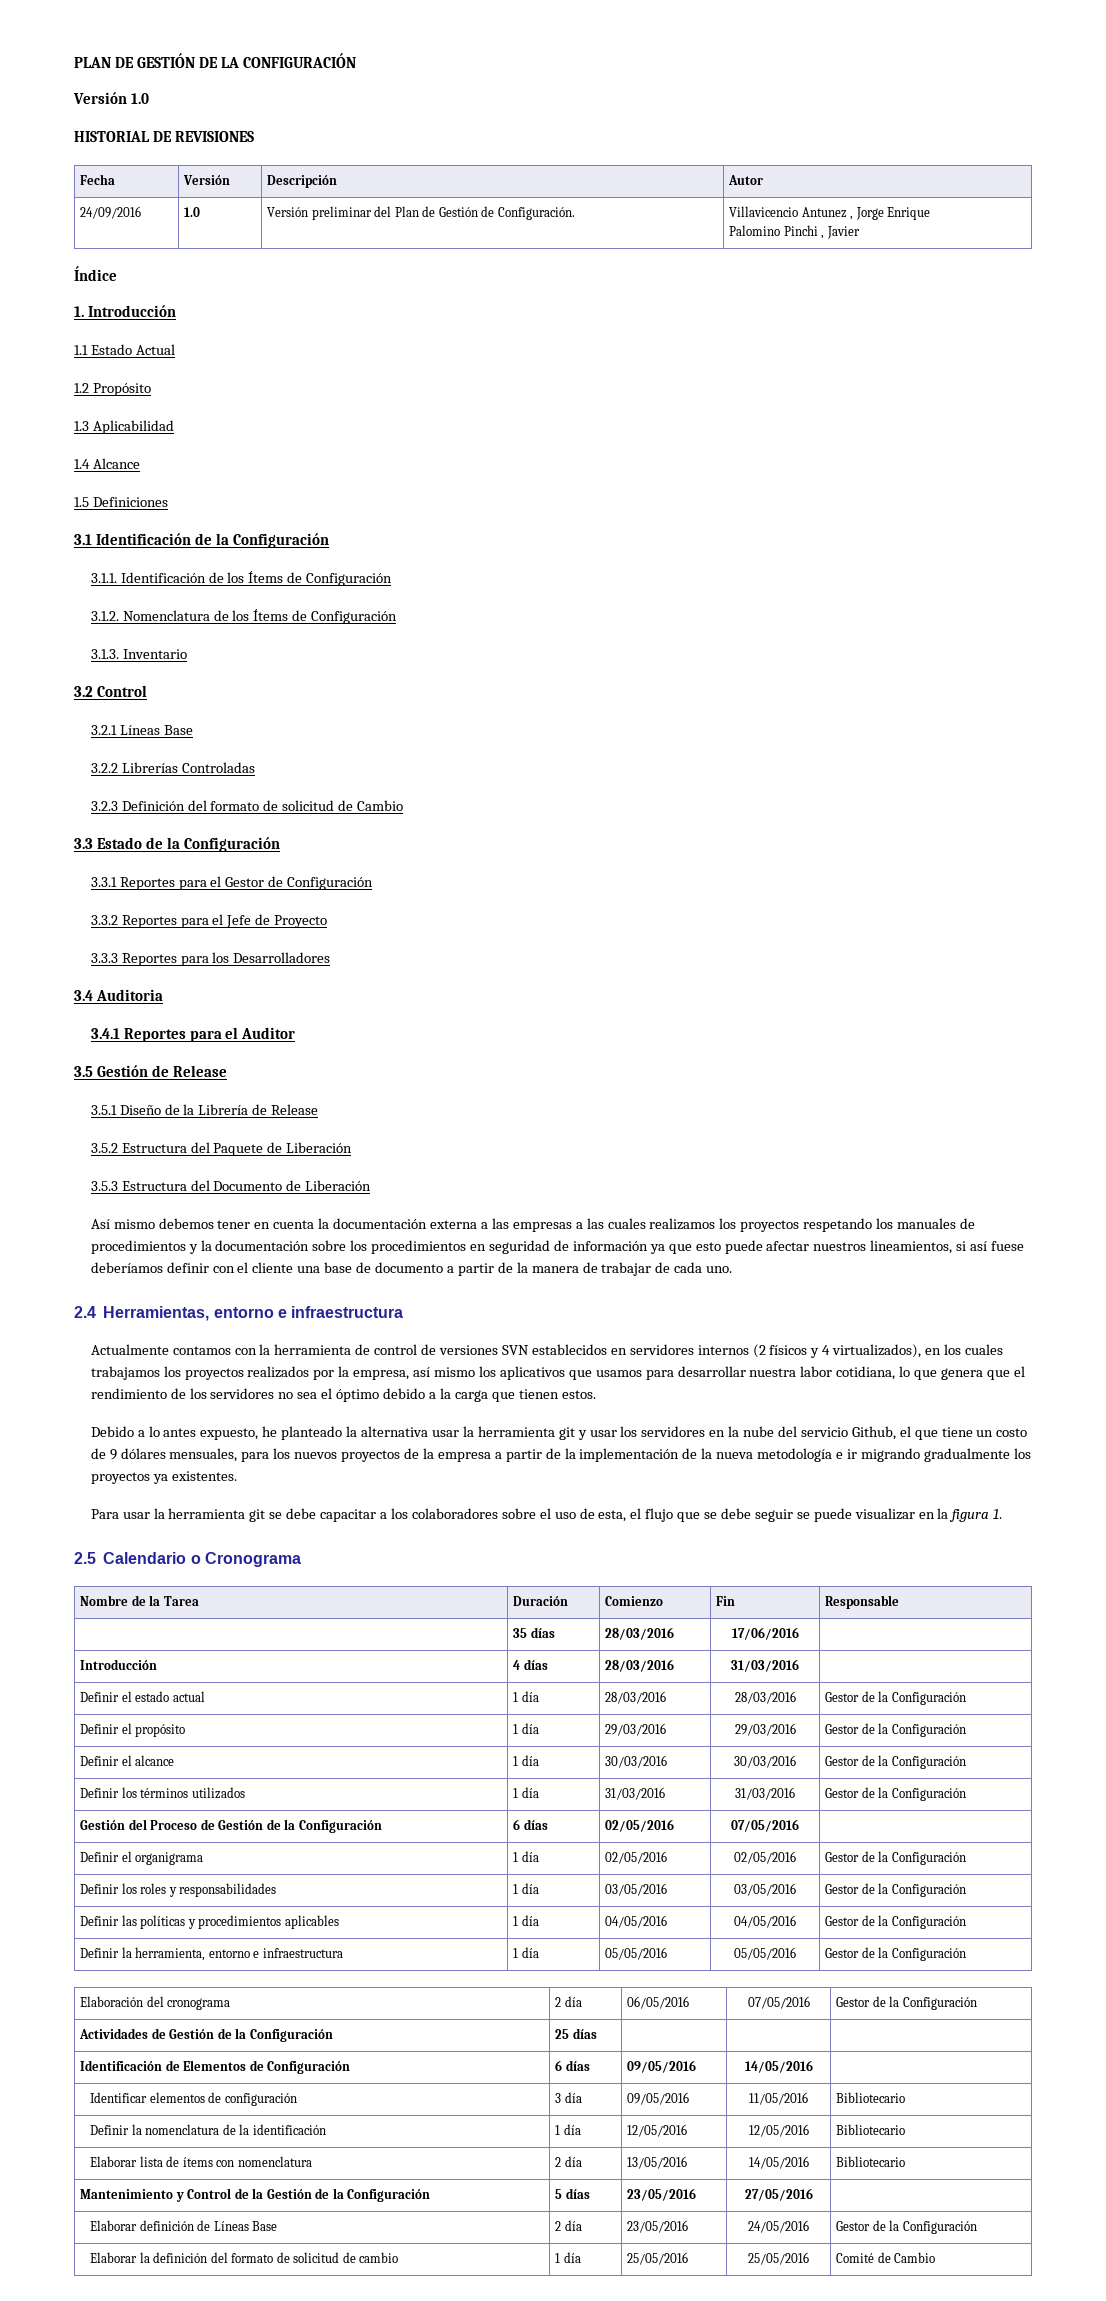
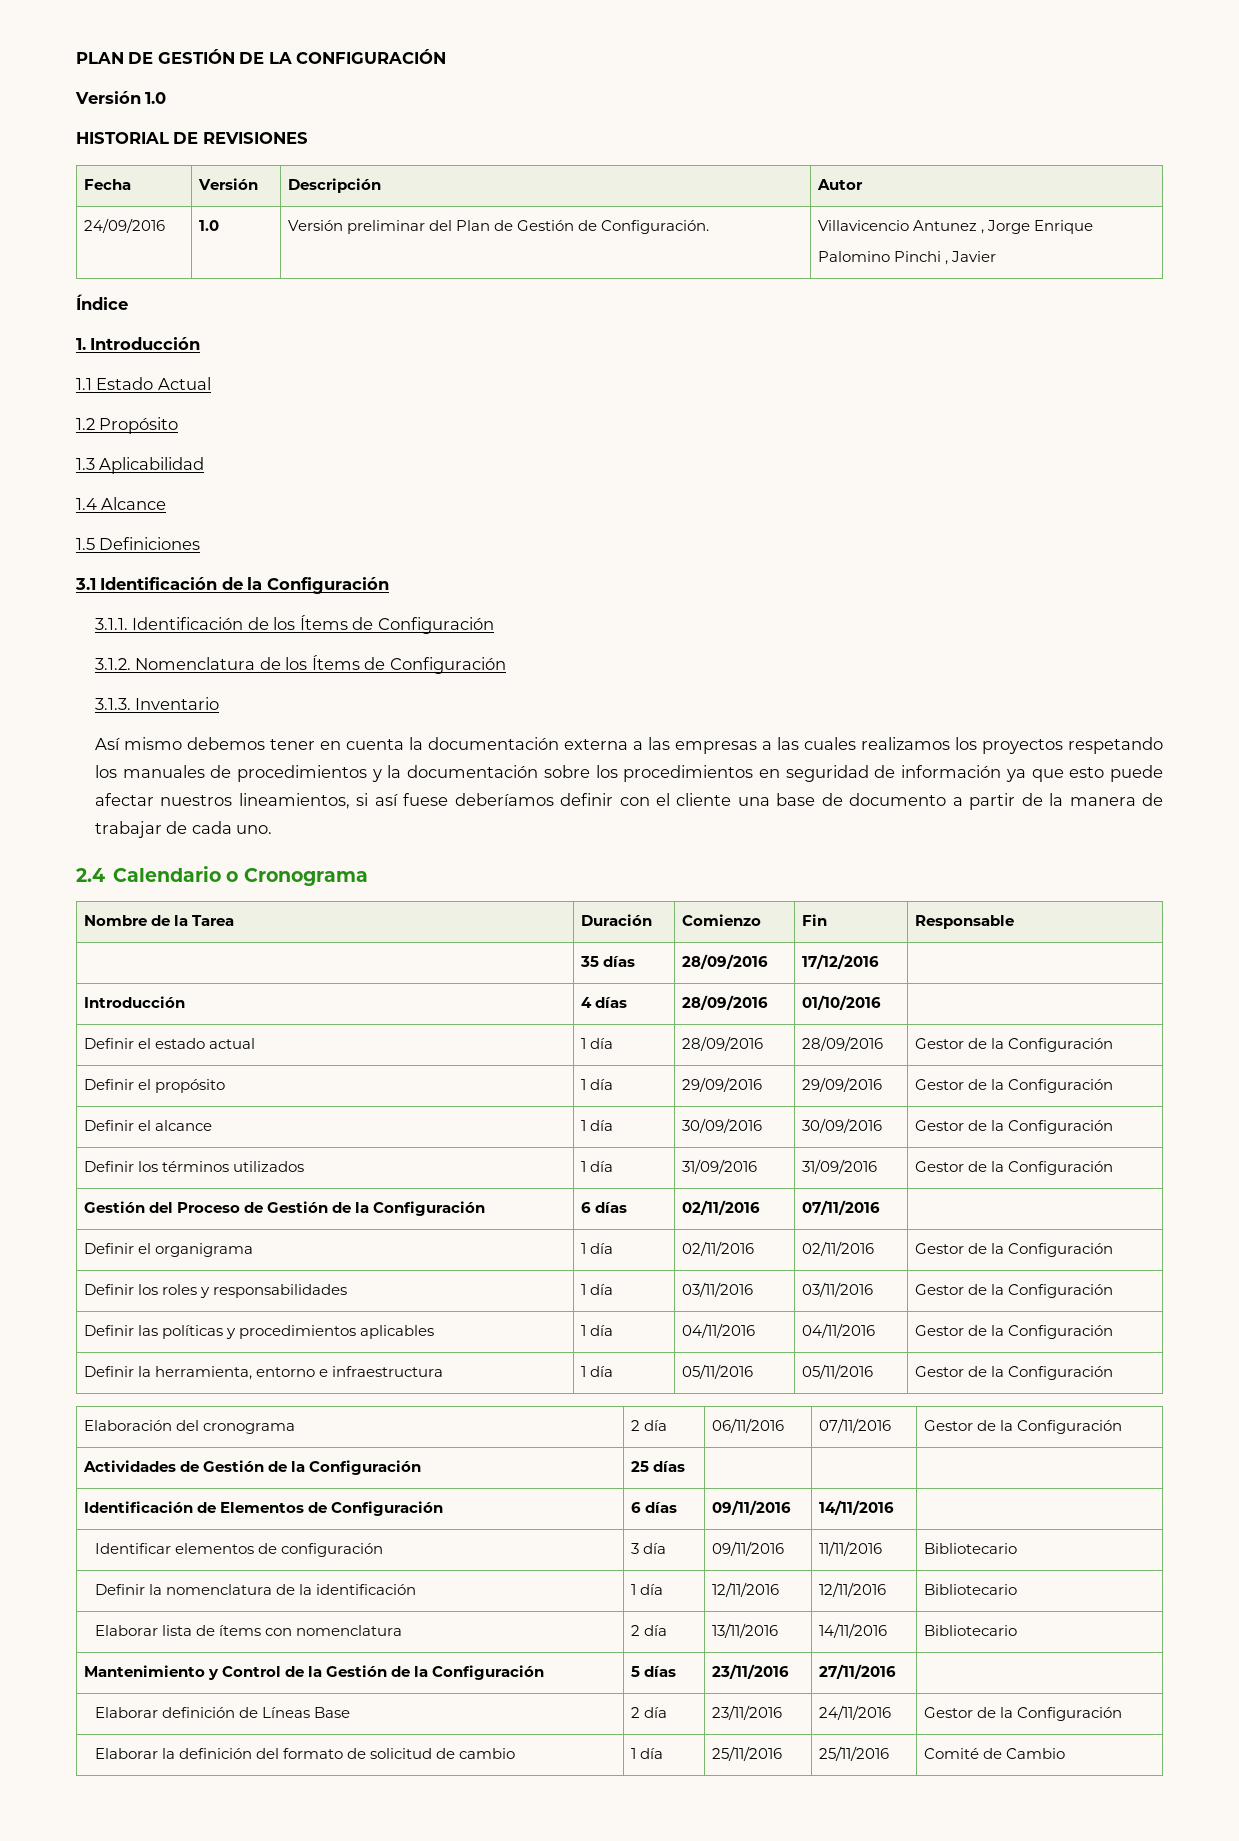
- 3.2 Control
- 3.2.1 Líneas Base
- 3.2.2 Librerías Controladas
- 3.2.3 Definición del formato de solicitud de Cambio
- 3.3 Estado de la Configuración
- 3.3.1 Reportes para el Gestor de Configuración
- 3.3.2 Reportes para el Jefe de Proyecto
- 3.3.3 Reportes para los Desarrolladores
- 3.4 Auditoria
- 3.4.1 Reportes para el Auditor
- 3.5 Gestión de Release
- 3.5.1 Diseño de la Librería de Release
- 3.5.2 Estructura del Paquete de Liberación
- 3.5.3 Estructura del Documento de Liberación
- 2.4 Herramientas, entorno e infraestructura
- Actualmente contamos con la herramienta de control de versiones SVN establecidos en servidores internos (2 físicos y 4 virtualizados), en los cuales trabajamos los proyectos realizados por la empresa, así mismo los aplicativos que usamos para desarrollar nuestra labor cotidiana, lo que genera que el rendimiento de los servidores no sea el óptimo debido a la carga que tienen estos.
- Debido a lo antes expuesto, he planteado la alternativa usar la herramienta git y usar los servidores en la nube del servicio Github, el que tiene un costo de 9 dólares mensuales, para los nuevos proyectos de la empresa a partir de la implementación de la nueva metodología e ir migrando gradualmente los proyectos ya existentes.
- Para usar la herramienta git se debe capacitar a los colaboradores sobre el uso de esta, el flujo que se debe seguir se puede visualizar en la figura 1.
- 2.5 Calendario o Cronograma
+ 2.4 Calendario o Cronograma
- | 35 días | 28/03/2016 | 17/06/2016 |
+ | 35 días | 28/09/2016 | 17/12/2016 |
- Introducción | 4 días | 28/03/2016 | 31/03/2016 |
+ Introducción | 4 días | 28/09/2016 | 01/10/2016 |
- Definir el estado actual | 1 día | 28/03/2016 | 28/03/2016 | Gestor de la Configuración
+ Definir el estado actual | 1 día | 28/09/2016 | 28/09/2016 | Gestor de la Configuración
- Definir el propósito | 1 día | 29/03/2016 | 29/03/2016 | Gestor de la Configuración
+ Definir el propósito | 1 día | 29/09/2016 | 29/09/2016 | Gestor de la Configuración
- Definir el alcance | 1 día | 30/03/2016 | 30/03/2016 | Gestor de la Configuración
+ Definir el alcance | 1 día | 30/09/2016 | 30/09/2016 | Gestor de la Configuración
- Definir los términos utilizados | 1 día | 31/03/2016 | 31/03/2016 | Gestor de la Configuración
+ Definir los términos utilizados | 1 día | 31/09/2016 | 31/09/2016 | Gestor de la Configuración
- Gestión del Proceso de Gestión de la Configuración | 6 días | 02/05/2016 | 07/05/2016 |
+ Gestión del Proceso de Gestión de la Configuración | 6 días | 02/11/2016 | 07/11/2016 |
- Definir el organigrama | 1 día | 02/05/2016 | 02/05/2016 | Gestor de la Configuración
+ Definir el organigrama | 1 día | 02/11/2016 | 02/11/2016 | Gestor de la Configuración
- Definir los roles y responsabilidades | 1 día | 03/05/2016 | 03/05/2016 | Gestor de la Configuración
+ Definir los roles y responsabilidades | 1 día | 03/11/2016 | 03/11/2016 | Gestor de la Configuración
- Definir las políticas y procedimientos aplicables | 1 día | 04/05/2016 | 04/05/2016 | Gestor de la Configuración
+ Definir las políticas y procedimientos aplicables | 1 día | 04/11/2016 | 04/11/2016 | Gestor de la Configuración
- Definir la herramienta, entorno e infraestructura | 1 día | 05/05/2016 | 05/05/2016 | Gestor de la Configuración
+ Definir la herramienta, entorno e infraestructura | 1 día | 05/11/2016 | 05/11/2016 | Gestor de la Configuración
- Elaboración del cronograma | 2 día | 06/05/2016 | 07/05/2016 | Gestor de la Configuración
+ Elaboración del cronograma | 2 día | 06/11/2016 | 07/11/2016 | Gestor de la Configuración
- Identificación de Elementos de Configuración | 6 días | 09/05/2016 | 14/05/2016 |
+ Identificación de Elementos de Configuración | 6 días | 09/11/2016 | 14/11/2016 |
- Identificar elementos de configuración | 3 día | 09/05/2016 | 11/05/2016 | Bibliotecario
+ Identificar elementos de configuración | 3 día | 09/11/2016 | 11/11/2016 | Bibliotecario
- Definir la nomenclatura de la identificación | 1 día | 12/05/2016 | 12/05/2016 | Bibliotecario
+ Definir la nomenclatura de la identificación | 1 día | 12/11/2016 | 12/11/2016 | Bibliotecario
- Elaborar lista de ítems con nomenclatura | 2 día | 13/05/2016 | 14/05/2016 | Bibliotecario
+ Elaborar lista de ítems con nomenclatura | 2 día | 13/11/2016 | 14/11/2016 | Bibliotecario
- Mantenimiento y Control de la Gestión de la Configuración | 5 días | 23/05/2016 | 27/05/2016 |
+ Mantenimiento y Control de la Gestión de la Configuración | 5 días | 23/11/2016 | 27/11/2016 |
- Elaborar definición de Líneas Base | 2 día | 23/05/2016 | 24/05/2016 | Gestor de la Configuración
+ Elaborar definición de Líneas Base | 2 día | 23/11/2016 | 24/11/2016 | Gestor de la Configuración
- Elaborar la definición del formato de solicitud de cambio | 1 día | 25/05/2016 | 25/05/2016 | Comité de Cambio
+ Elaborar la definición del formato de solicitud de cambio | 1 día | 25/11/2016 | 25/11/2016 | Comité de Cambio

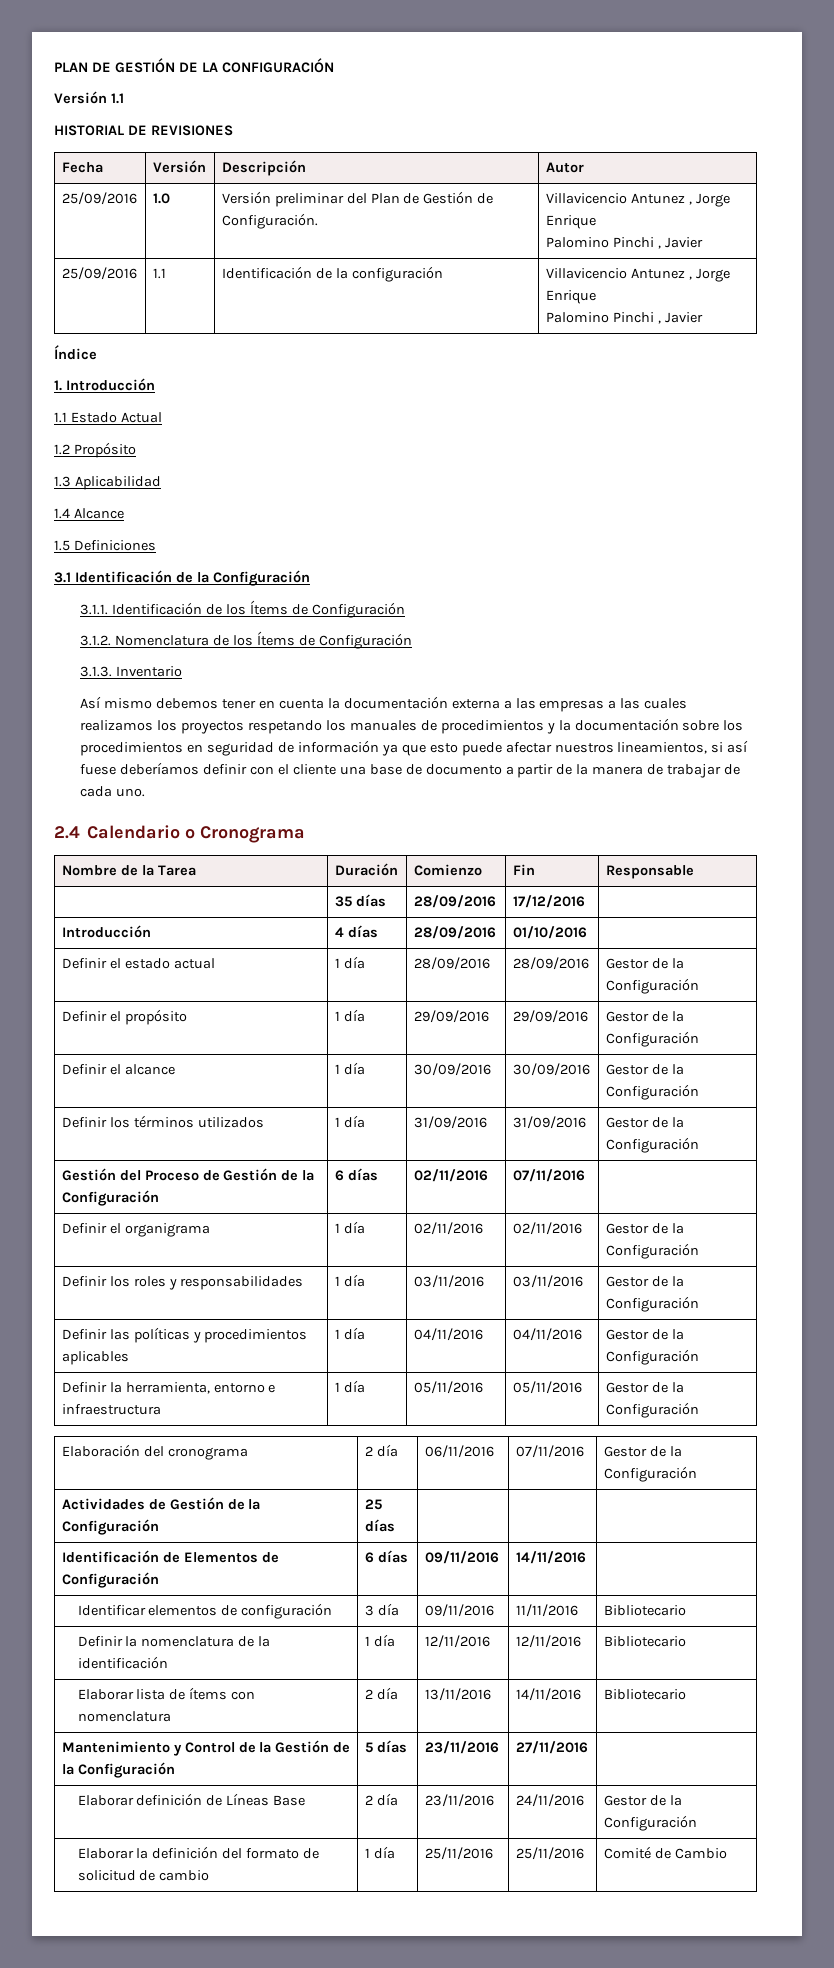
- Versión 1.0
+ Versión 1.1
- 24/09/2016 | 1.0 | Versión preliminar del Plan de Gestión de Configuración. | Villavicencio Antunez , Jorge Enrique
+ 25/09/2016 | 1.0 | Versión preliminar del Plan de Gestión de Configuración. | Villavicencio Antunez , Jorge Enrique
+ 25/09/2016 | 1.1 | Identificación de la configuración | Villavicencio Antunez , Jorge Enrique
+ Palomino Pinchi , Javier

